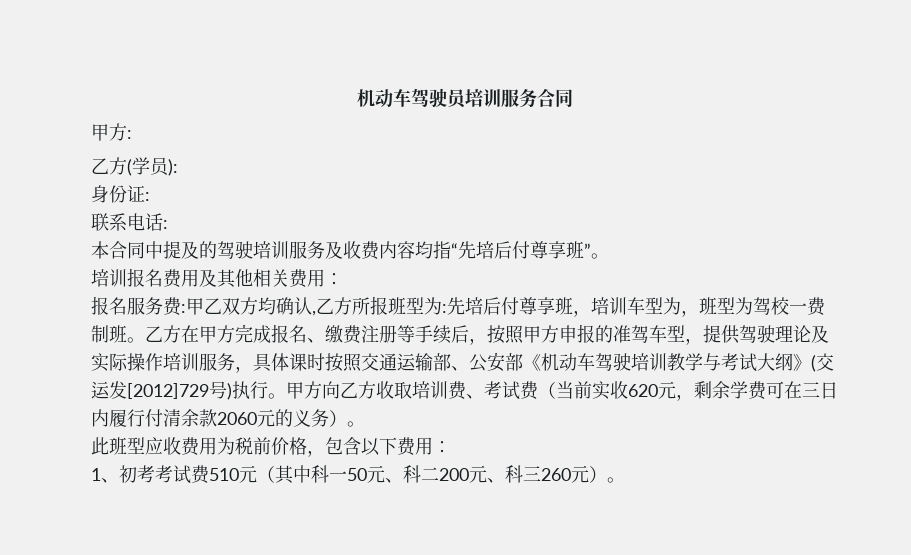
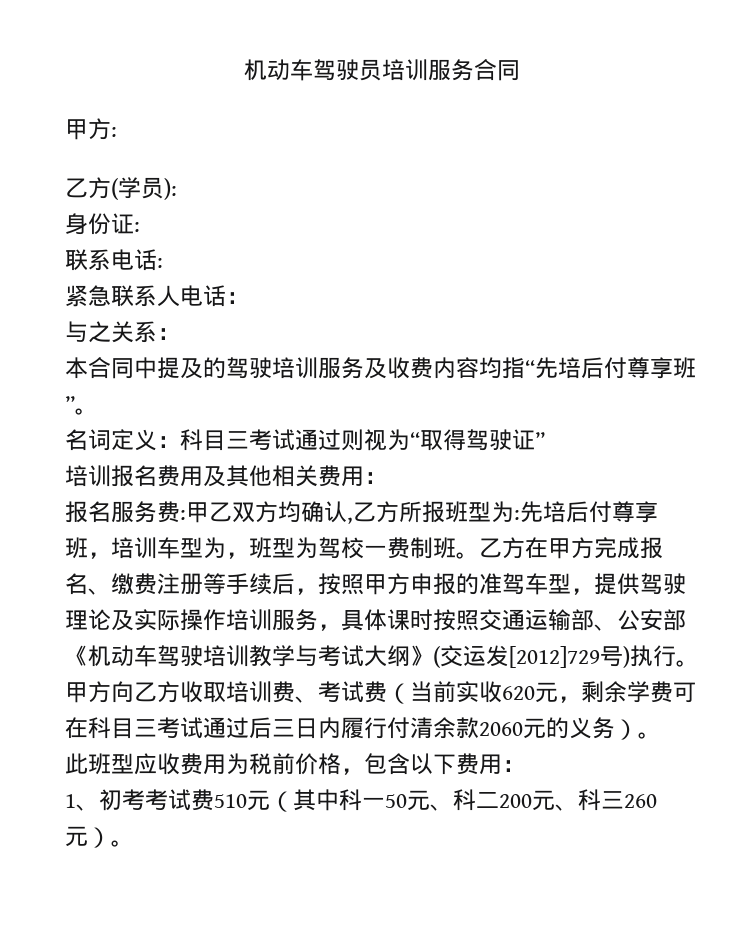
+ 紧急联系人电话：
+ 与之关系：
+ 名词定义：科目三考试通过则视为“取得驾驶证”
- 甲方向乙方收取培训费、考试费（当前实收620元，剩余学费可在三日内履行付清余款2060元的义务）。
+ 甲方向乙方收取培训费、考试费（当前实收620元，剩余学费可在科目三考试通过后三日内履行付清余款2060元的义务）。

